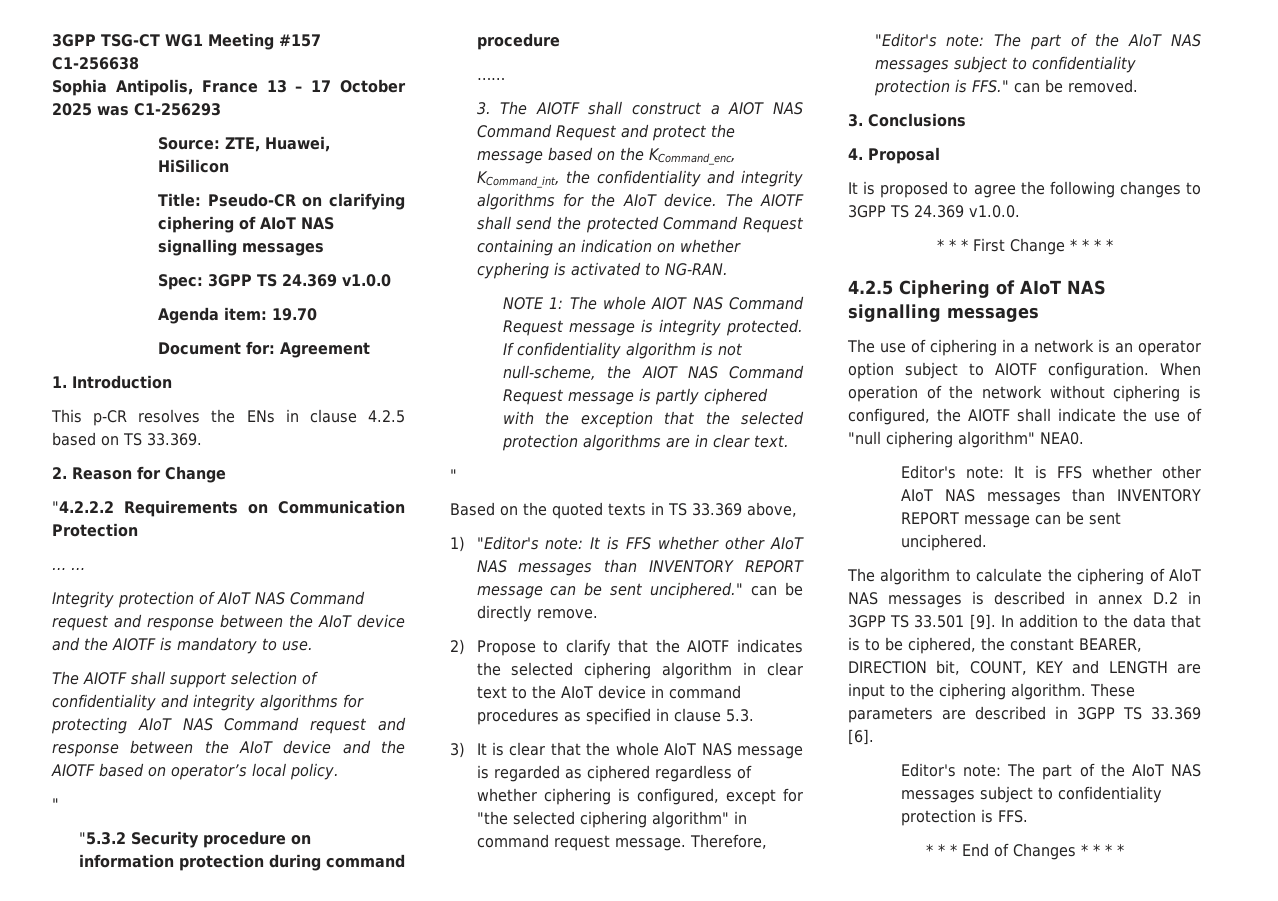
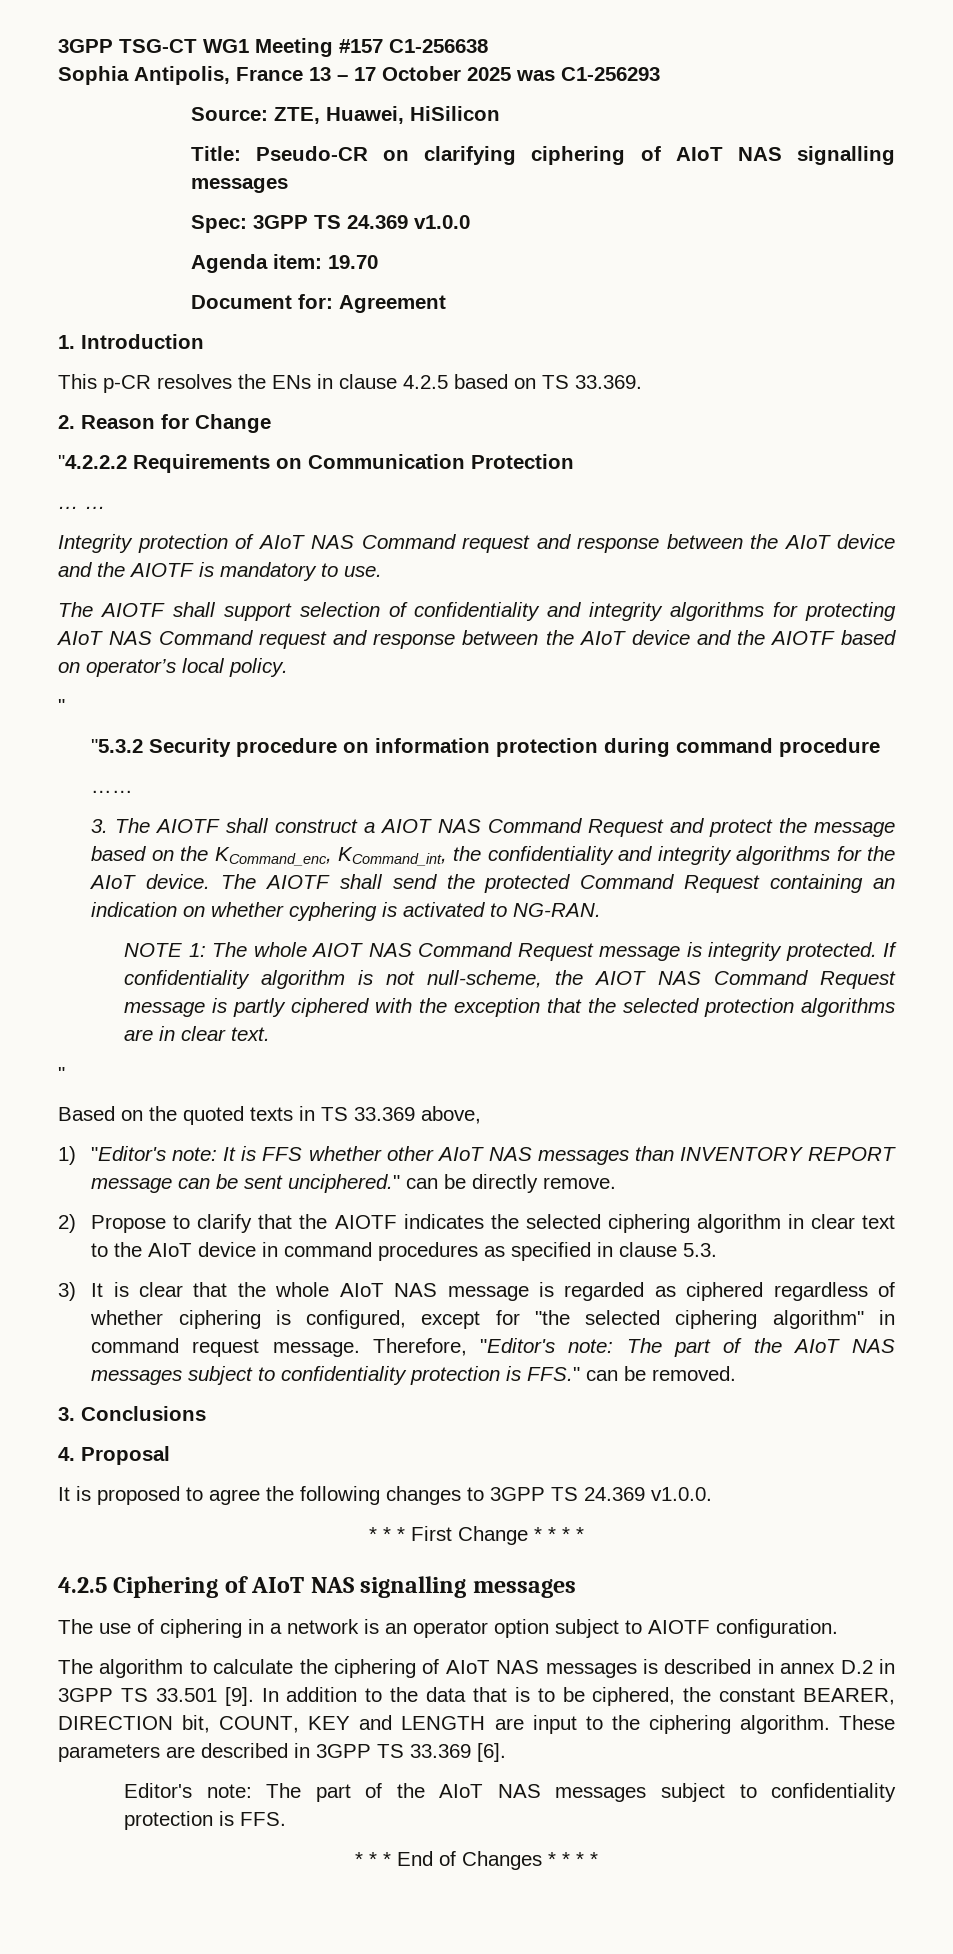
- When operation of the network without ciphering is configured, the AIOTF shall indicate the use of "null ciphering algorithm" NEA0.
- Editor's note: It is FFS whether other AIoT NAS messages than INVENTORY REPORT message can be sent unciphered.

